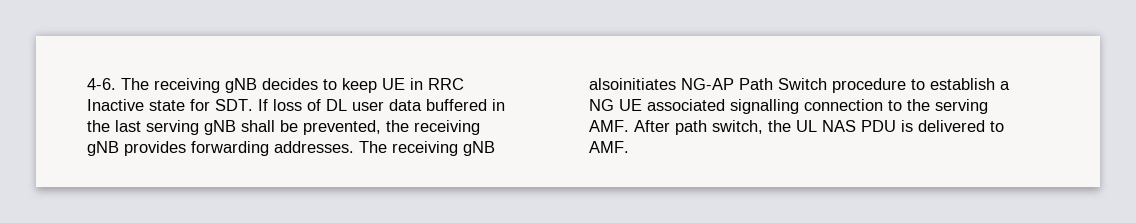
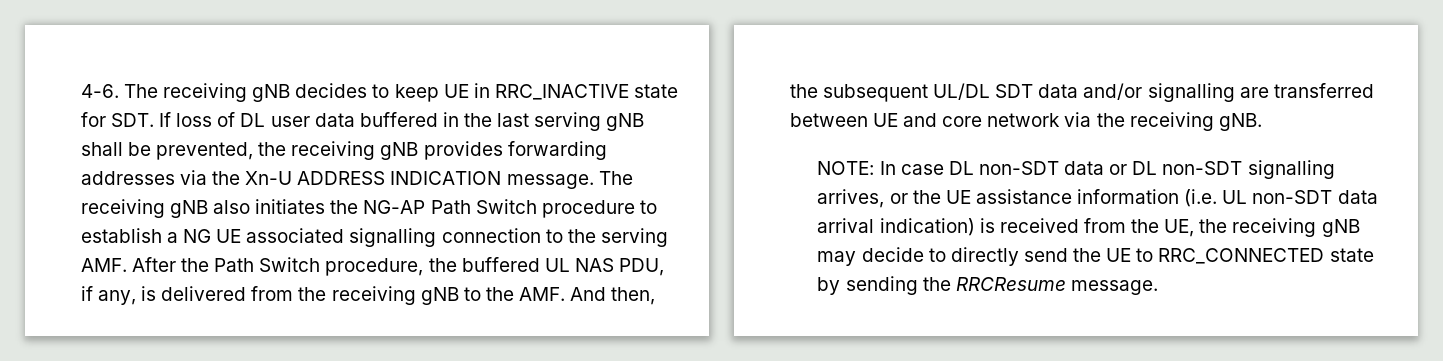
- The receiving gNB decides to keep UE in RRC Inactive state for SDT. If loss of DL user data buffered in the last serving gNB shall be prevented, the receiving gNB provides forwarding addresses. The receiving gNB alsoinitiates NG-AP Path Switch procedure to establish a NG UE associated signalling connection to the serving AMF. After path switch, the UL NAS PDU is delivered to AMF.
+ The receiving gNB decides to keep UE in RRC_INACTIVE state for SDT. If loss of DL user data buffered in the last serving gNB shall be prevented, the receiving gNB provides forwarding addresses via the Xn-U ADDRESS INDICATION message. The receiving gNB also initiates the NG-AP Path Switch procedure to establish a NG UE associated signalling connection to the serving AMF. After the Path Switch procedure, the buffered UL NAS PDU, if any, is delivered from the receiving gNB to the AMF. And then, the subsequent UL/DL SDT data and/or signalling are transferred between UE and core network via the receiving gNB.
+ NOTE: In case DL non-SDT data or DL non-SDT signalling arrives, or the UE assistance information (i.e. UL non-SDT data arrival indication) is received from the UE, the receiving gNB may decide to directly send the UE to RRC_CONNECTED state by sending the RRCResume message.

